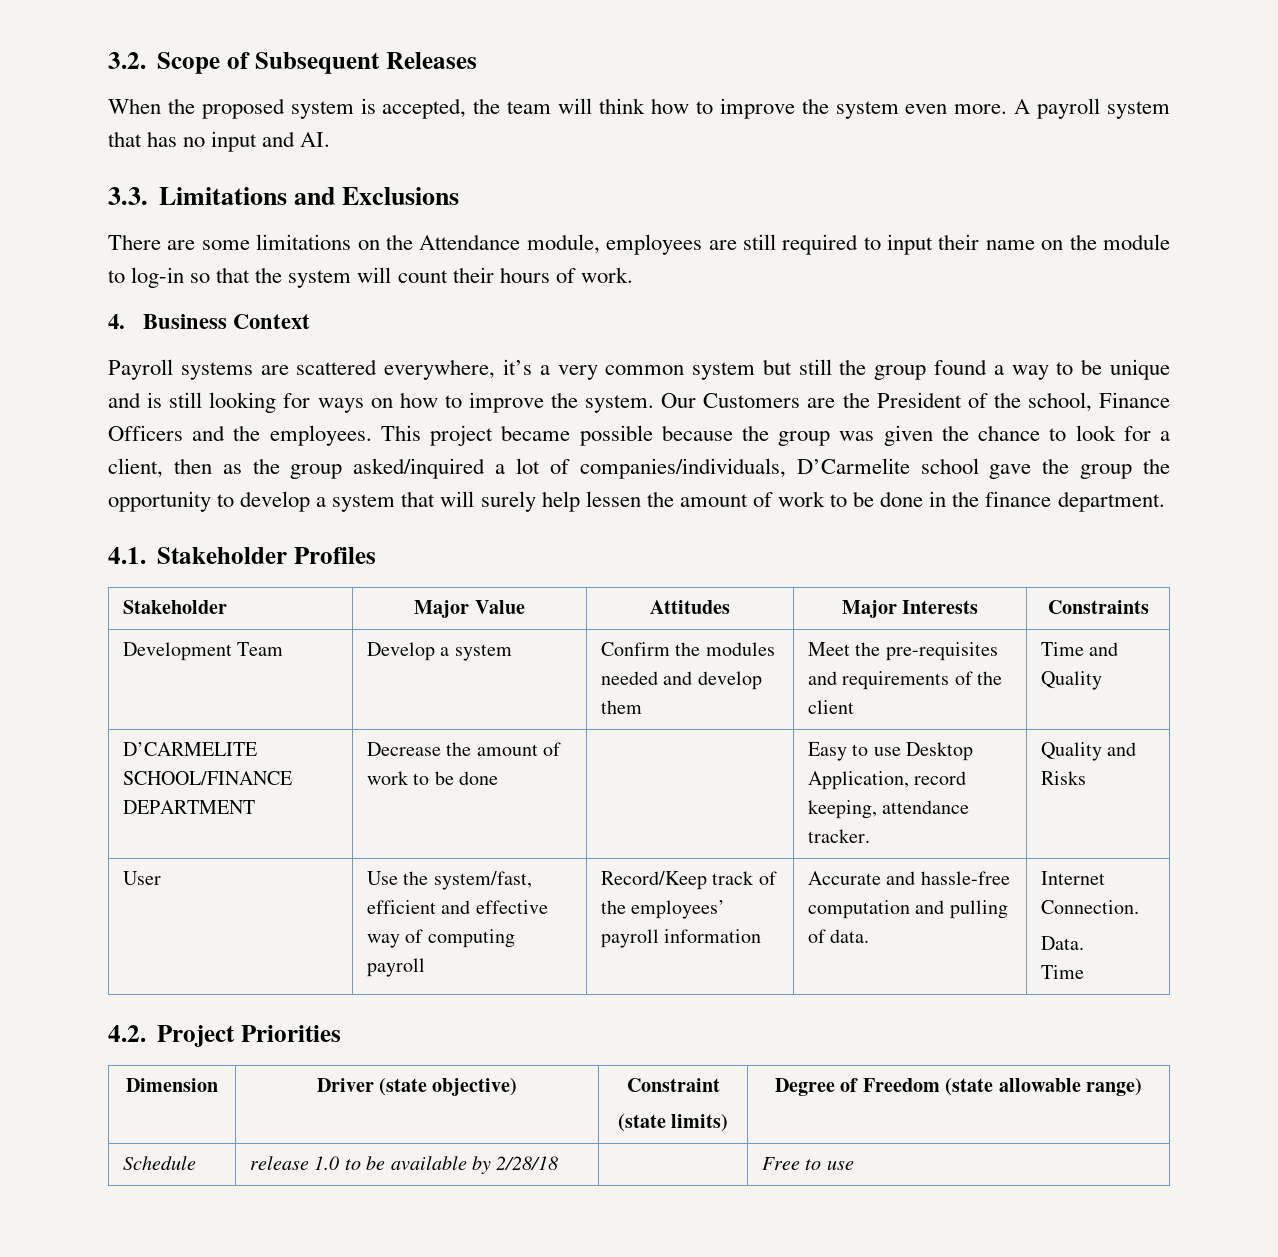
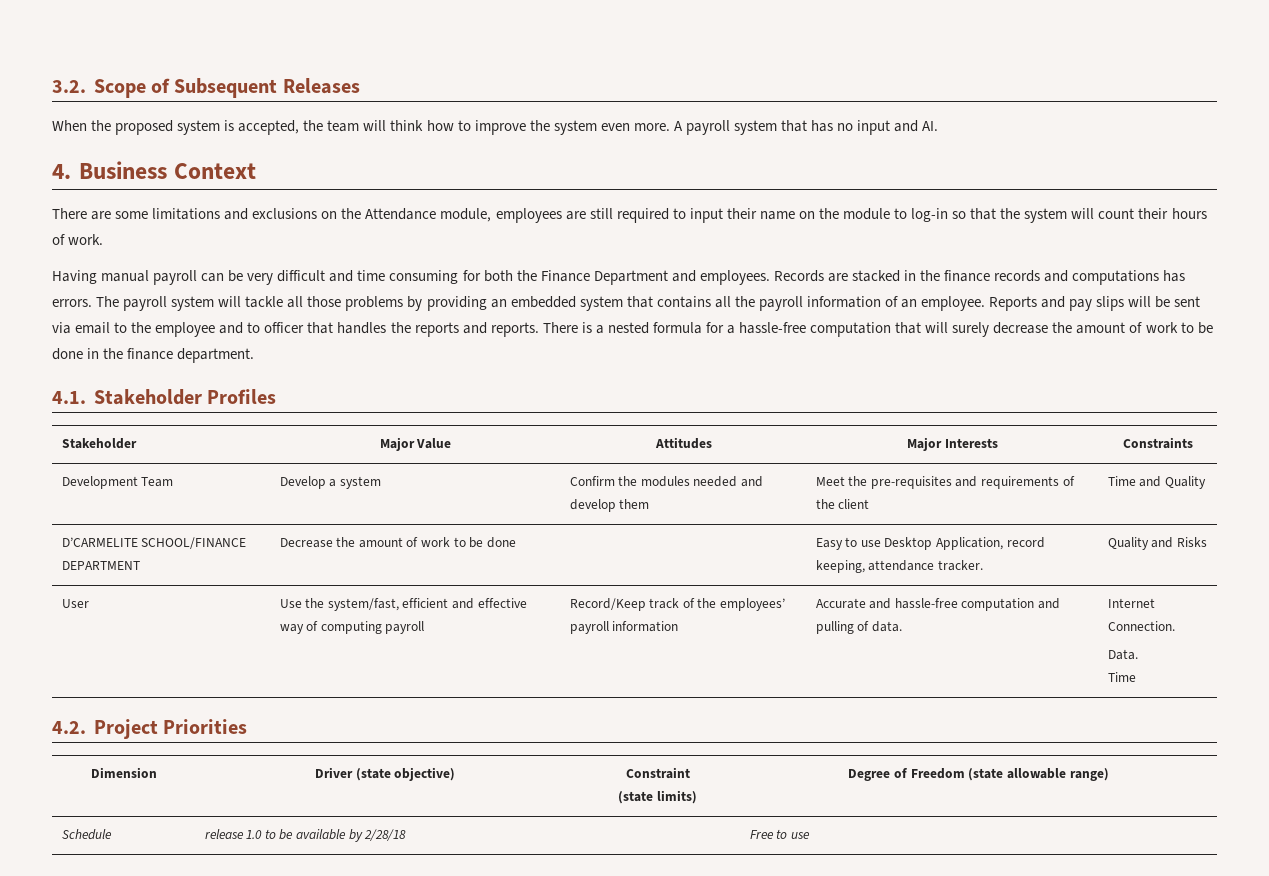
- 3.3. Limitations and Exclusions
+ 4. Business Context
- There are some limitations on the Attendance module, employees are still required to input their name on the module to log-in so that the system will count their hours of work.
+ There are some limitations and exclusions on the Attendance module, employees are still required to input their name on the module to log-in so that the system will count their hours of work.
- 4. Business Context
- Payroll systems are scattered everywhere, it’s a very common system but still the group found a way to be unique and is still looking for ways on how to improve the system. Our Customers are the President of the school, Finance Officers and the employees. This project became possible because the group was given the chance to look for a client, then as the group asked/inquired a lot of companies/individuals, D’Carmelite school gave the group the opportunity to develop a system that will surely help lessen the amount of work to be done in the finance department.
+ Having manual payroll can be very difficult and time consuming for both the Finance Department and employees. Records are stacked in the finance records and computations has errors. The payroll system will tackle all those problems by providing an embedded system that contains all the payroll information of an employee. Reports and pay slips will be sent via email to the employee and to officer that handles the reports and reports. There is a nested formula for a hassle-free computation that will surely decrease the amount of work to be done in the finance department.

